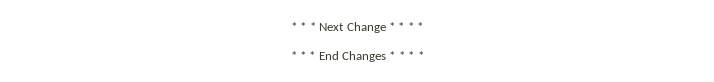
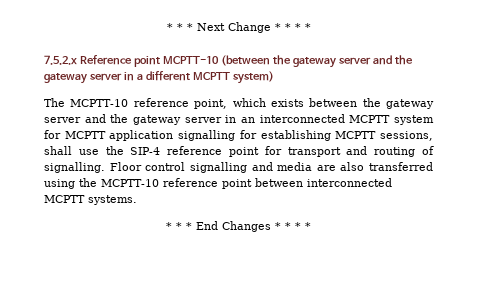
+ 7.5.2.x Reference point MCPTT-10 (between the gateway server and the gateway server in a different MCPTT system)
+ The MCPTT-10 reference point, which exists between the gateway server and the gateway server in an interconnected MCPTT system for MCPTT application signalling for establishing MCPTT sessions, shall use the SIP-4 reference point for transport and routing of signalling. Floor control signalling and media are also transferred using the MCPTT-10 reference point between interconnected MCPTT systems.

